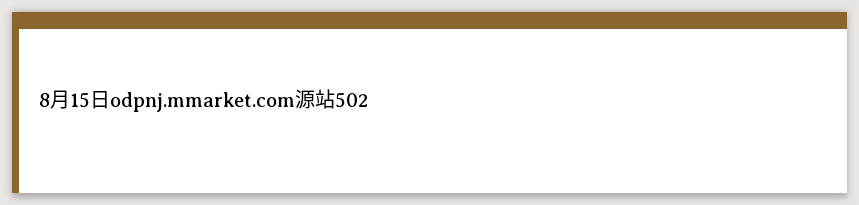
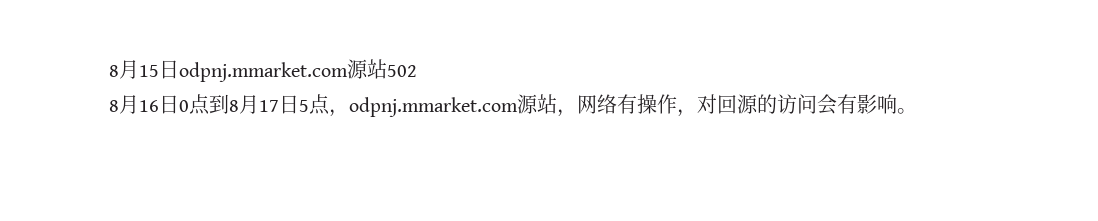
+ 8月16日0点到8月17日5点，odpnj.mmarket.com源站，网络有操作，对回源的访问会有影响。

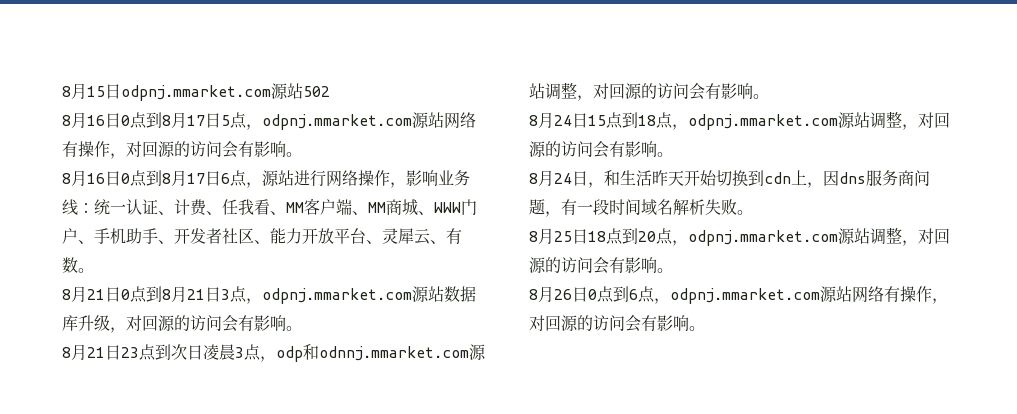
- 8月16日0点到8月17日5点，odpnj.mmarket.com源站，网络有操作，对回源的访问会有影响。
+ 8月16日0点到8月17日5点，odpnj.mmarket.com源站网络有操作，对回源的访问会有影响。
+ 8月16日0点到8月17日6点，源站进行网络操作，影响业务线：统一认证、计费、任我看、MM客户端、MM商城、WWW门户、手机助手、开发者社区、能力开放平台、灵犀云、有数。
+ 8月21日0点到8月21日3点，odpnj.mmarket.com源站数据库升级，对回源的访问会有影响。
+ 8月21日23点到次日凌晨3点，odp和odnnj.mmarket.com源站调整，对回源的访问会有影响。
+ 8月24日15点到18点，odpnj.mmarket.com源站调整，对回源的访问会有影响。
+ 8月24日，和生活昨天开始切换到cdn上，因dns服务商问题，有一段时间域名解析失败。
+ 8月25日18点到20点，odpnj.mmarket.com源站调整，对回源的访问会有影响。
+ 8月26日0点到6点，odpnj.mmarket.com源站网络有操作，对回源的访问会有影响。

